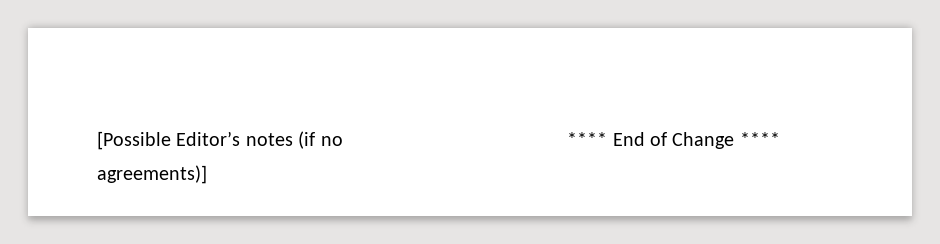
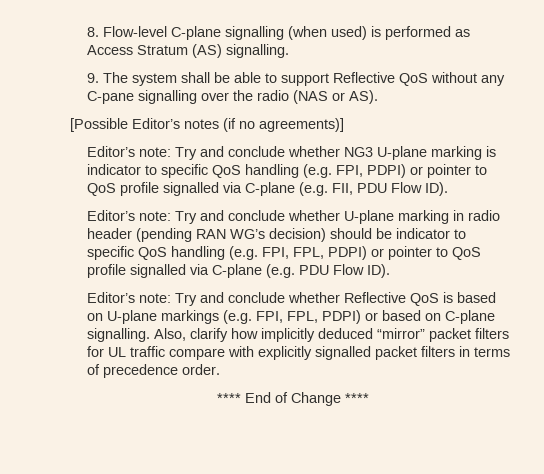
+ 8. Flow-level C-plane signalling (when used) is performed as Access Stratum (AS) signalling.
+ 9. The system shall be able to support Reflective QoS without any C-pane signalling over the radio (NAS or AS).
+ Editor’s note: Try and conclude whether NG3 U-plane marking is indicator to specific QoS handling (e.g. FPI, PDPI) or pointer to QoS profile signalled via C-plane (e.g. FII, PDU Flow ID).
+ Editor’s note: Try and conclude whether U-plane marking in radio header (pending RAN WG’s decision) should be indicator to specific QoS handling (e.g. FPI, FPL, PDPI) or pointer to QoS profile signalled via C-plane (e.g. PDU Flow ID).
+ Editor’s note: Try and conclude whether Reflective QoS is based on U-plane markings (e.g. FPI, FPL, PDPI) or based on C-plane signalling. Also, clarify how implicitly deduced “mirror” packet filters for UL traffic compare with explicitly signalled packet filters in terms of precedence order.

